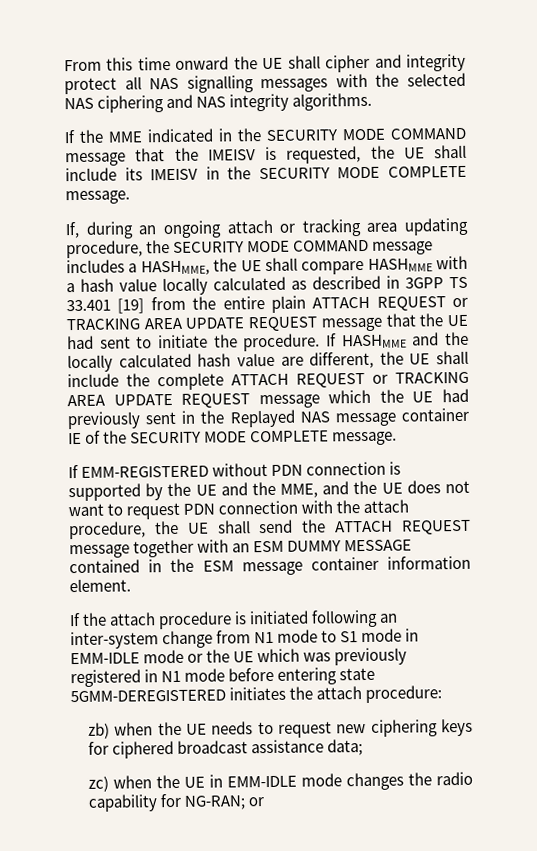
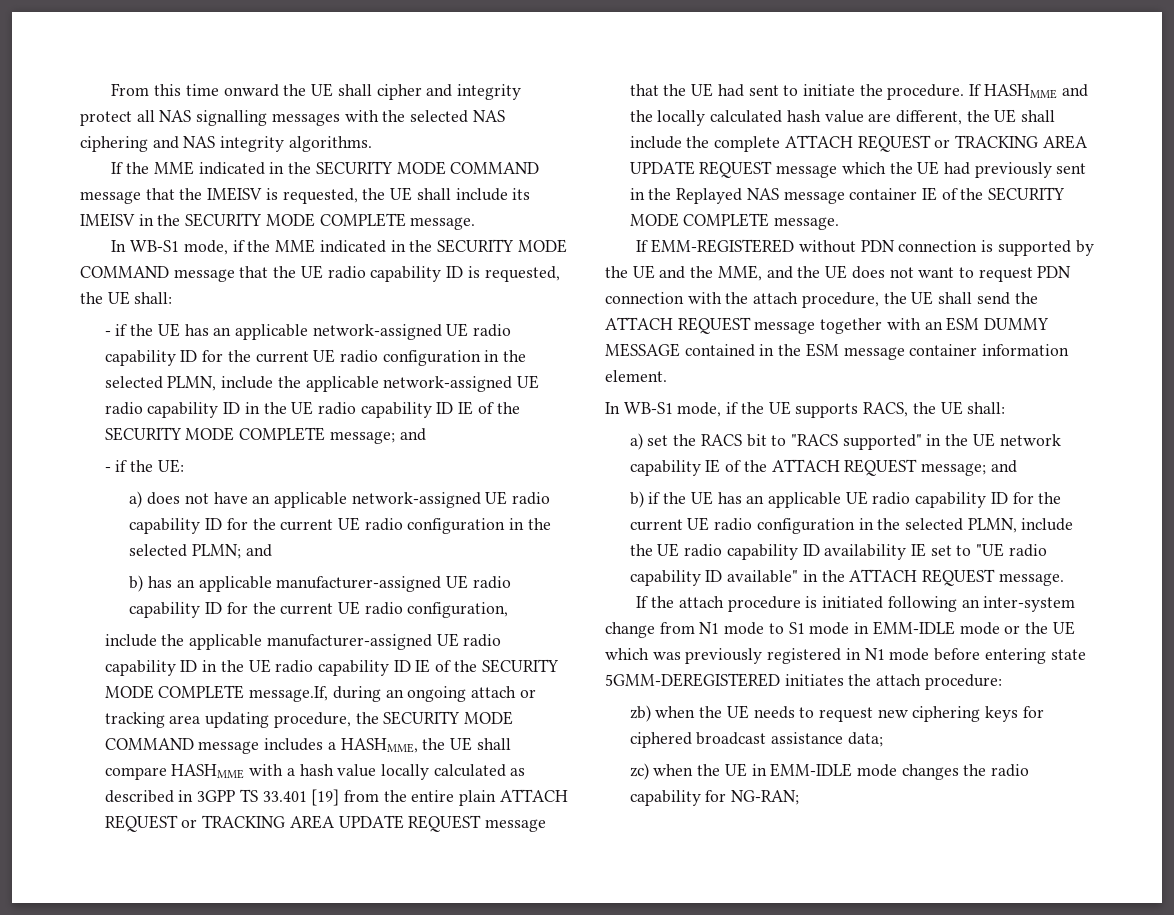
- If, during an ongoing attach or tracking area updating procedure, the SECURITY MODE COMMAND message includes a HASHMME, the UE shall compare HASHMME with a hash value locally calculated as described in 3GPP TS 33.401 [19] from the entire plain ATTACH REQUEST or TRACKING AREA UPDATE REQUEST message that the UE had sent to initiate the procedure.
+ In WB-S1 mode, if the MME indicated in the SECURITY MODE COMMAND message that the UE radio capability ID is requested, the UE shall:
+ - if the UE has an applicable network-assigned UE radio capability ID for the current UE radio configuration in the selected PLMN, include the applicable network-assigned UE radio capability ID in the UE radio capability ID IE of the SECURITY MODE COMPLETE message; and
+ - if the UE:
+ a) does not have an applicable network-assigned UE radio capability ID for the current UE radio configuration in the selected PLMN; and
+ b) has an applicable manufacturer-assigned UE radio capability ID for the current UE radio configuration,
+ include the applicable manufacturer-assigned UE radio capability ID in the UE radio capability ID IE of the SECURITY MODE COMPLETE message.If, during an ongoing attach or tracking area updating procedure, the SECURITY MODE COMMAND message includes a HASHMME, the UE shall compare HASHMME with a hash value locally calculated as described in 3GPP TS 33.401 [19] from the entire plain ATTACH REQUEST or TRACKING AREA UPDATE REQUEST message that the UE had sent to initiate the procedure.
+ In WB-S1 mode, if the UE supports RACS, the UE shall:
+ a) set the RACS bit to "RACS supported" in the UE network capability IE of the ATTACH REQUEST message; and
+ b) if the UE has an applicable UE radio capability ID for the current UE radio configuration in the selected PLMN, include the UE radio capability ID availability IE set to "UE radio capability ID available" in the ATTACH REQUEST message.
- zc) when the UE in EMM-IDLE mode changes the radio capability for NG-RAN; or
+ zc) when the UE in EMM-IDLE mode changes the radio capability for NG-RAN;

